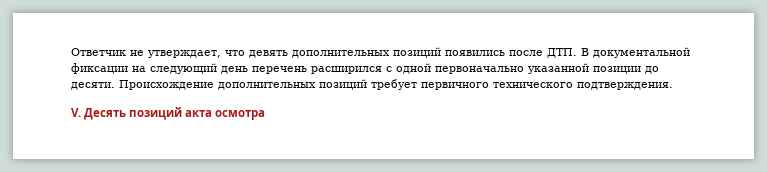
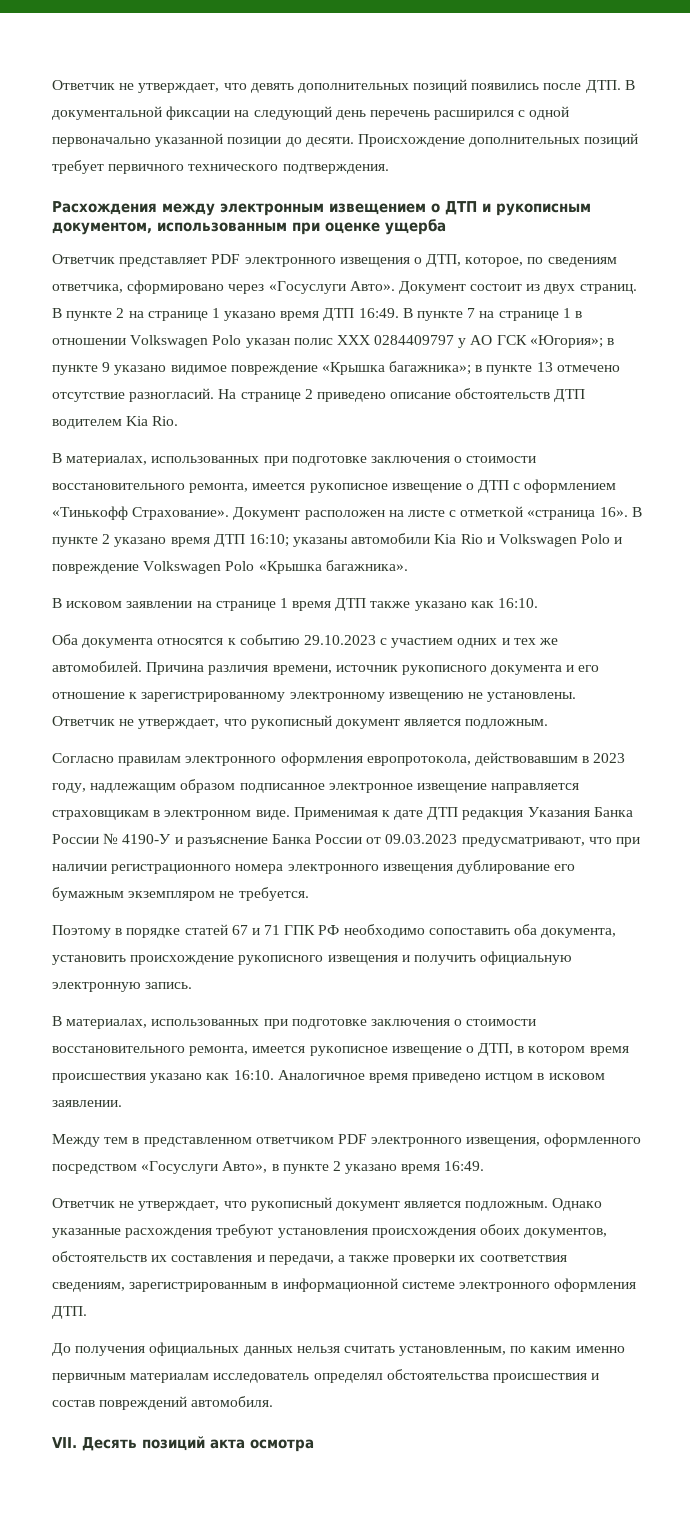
- V. Десять позиций акта осмотра
+ Расхождения между электронным извещением о ДТП и рукописным документом, использованным при оценке ущерба
+ Ответчик представляет PDF электронного извещения о ДТП, которое, по сведениям ответчика, сформировано через «Госуслуги Авто». Документ состоит из двух страниц. В пункте 2 на странице 1 указано время ДТП 16:49. В пункте 7 на странице 1 в отношении Volkswagen Polo указан полис ХХХ 0284409797 у АО ГСК «Югория»; в пункте 9 указано видимое повреждение «Крышка багажника»; в пункте 13 отмечено отсутствие разногласий. На странице 2 приведено описание обстоятельств ДТП водителем Kia Rio.
+ В материалах, использованных при подготовке заключения о стоимости восстановительного ремонта, имеется рукописное извещение о ДТП с оформлением «Тинькофф Страхование». Документ расположен на листе с отметкой «страница 16». В пункте 2 указано время ДТП 16:10; указаны автомобили Kia Rio и Volkswagen Polo и повреждение Volkswagen Polo «Крышка багажника».
+ В исковом заявлении на странице 1 время ДТП также указано как 16:10.
+ Оба документа относятся к событию 29.10.2023 с участием одних и тех же автомобилей. Причина различия времени, источник рукописного документа и его отношение к зарегистрированному электронному извещению не установлены. Ответчик не утверждает, что рукописный документ является подложным.
+ Согласно правилам электронного оформления европротокола, действовавшим в 2023 году, надлежащим образом подписанное электронное извещение направляется страховщикам в электронном виде. Применимая к дате ДТП редакция Указания Банка России № 4190-У и разъяснение Банка России от 09.03.2023 предусматривают, что при наличии регистрационного номера электронного извещения дублирование его бумажным экземпляром не требуется.
+ Поэтому в порядке статей 67 и 71 ГПК РФ необходимо сопоставить оба документа, установить происхождение рукописного извещения и получить официальную электронную запись.
+ В материалах, использованных при подготовке заключения о стоимости восстановительного ремонта, имеется рукописное извещение о ДТП, в котором время происшествия указано как 16:10. Аналогичное время приведено истцом в исковом заявлении.
+ Между тем в представленном ответчиком PDF электронного извещения, оформленного посредством «Госуслуги Авто», в пункте 2 указано время 16:49.
+ Ответчик не утверждает, что рукописный документ является подложным. Однако указанные расхождения требуют установления происхождения обоих документов, обстоятельств их составления и передачи, а также проверки их соответствия сведениям, зарегистрированным в информационной системе электронного оформления ДТП.
+ До получения официальных данных нельзя считать установленным, по каким именно первичным материалам исследователь определял обстоятельства происшествия и состав повреждений автомобиля.
+ VII. Десять позиций акта осмотра

